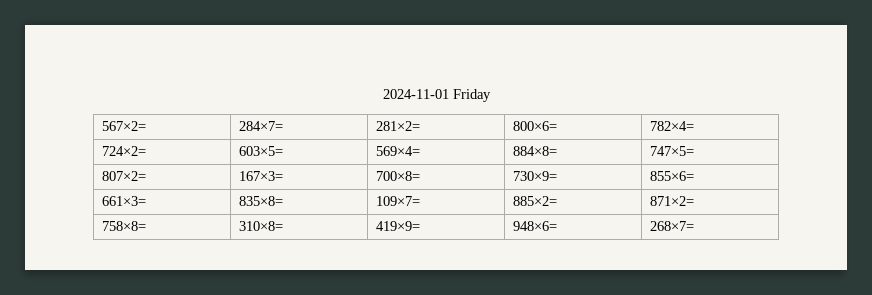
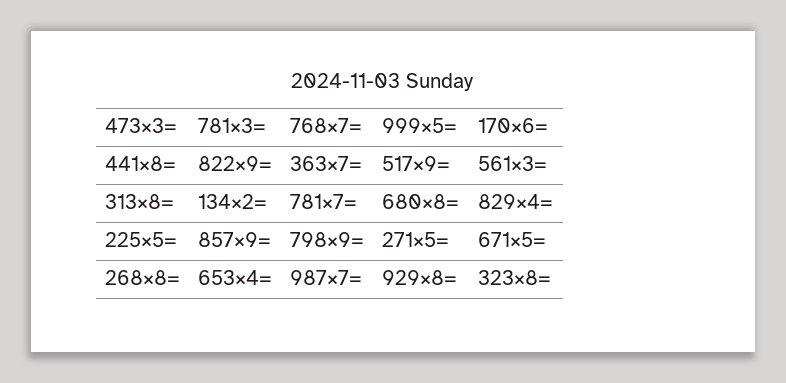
- 2024-11-01 Friday
- 567×2= | 284×7= | 281×2= | 800×6= | 782×4=
- 724×2= | 603×5= | 569×4= | 884×8= | 747×5=
- 807×2= | 167×3= | 700×8= | 730×9= | 855×6=
- 661×3= | 835×8= | 109×7= | 885×2= | 871×2=
- 758×8= | 310×8= | 419×9= | 948×6= | 268×7=
+ 2024-11-03 Sunday
+ 473×3= | 781×3= | 768×7= | 999×5= | 170×6=
+ 441×8= | 822×9= | 363×7= | 517×9= | 561×3=
+ 313×8= | 134×2= | 781×7= | 680×8= | 829×4=
+ 225×5= | 857×9= | 798×9= | 271×5= | 671×5=
+ 268×8= | 653×4= | 987×7= | 929×8= | 323×8=

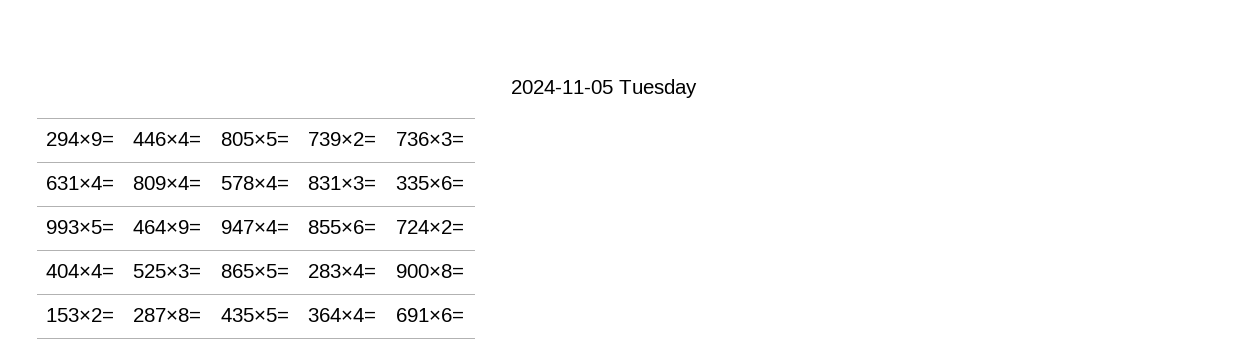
- 2024-11-03 Sunday
- 473×3= | 781×3= | 768×7= | 999×5= | 170×6=
- 441×8= | 822×9= | 363×7= | 517×9= | 561×3=
- 313×8= | 134×2= | 781×7= | 680×8= | 829×4=
- 225×5= | 857×9= | 798×9= | 271×5= | 671×5=
- 268×8= | 653×4= | 987×7= | 929×8= | 323×8=
+ 2024-11-05 Tuesday
+ 294×9= | 446×4= | 805×5= | 739×2= | 736×3=
+ 631×4= | 809×4= | 578×4= | 831×3= | 335×6=
+ 993×5= | 464×9= | 947×4= | 855×6= | 724×2=
+ 404×4= | 525×3= | 865×5= | 283×4= | 900×8=
+ 153×2= | 287×8= | 435×5= | 364×4= | 691×6=

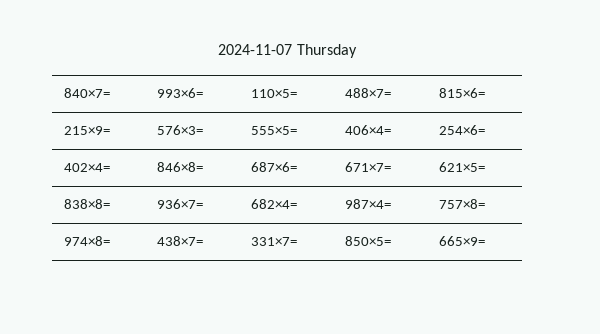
- 2024-11-05 Tuesday
- 294×9= | 446×4= | 805×5= | 739×2= | 736×3=
- 631×4= | 809×4= | 578×4= | 831×3= | 335×6=
- 993×5= | 464×9= | 947×4= | 855×6= | 724×2=
- 404×4= | 525×3= | 865×5= | 283×4= | 900×8=
- 153×2= | 287×8= | 435×5= | 364×4= | 691×6=
+ 2024-11-07 Thursday
+ 840×7= | 993×6= | 110×5= | 488×7= | 815×6=
+ 215×9= | 576×3= | 555×5= | 406×4= | 254×6=
+ 402×4= | 846×8= | 687×6= | 671×7= | 621×5=
+ 838×8= | 936×7= | 682×4= | 987×4= | 757×8=
+ 974×8= | 438×7= | 331×7= | 850×5= | 665×9=

